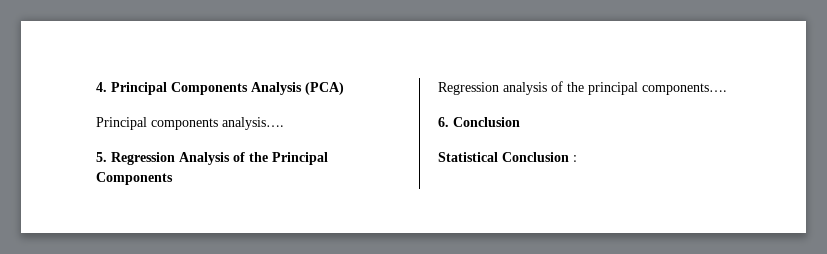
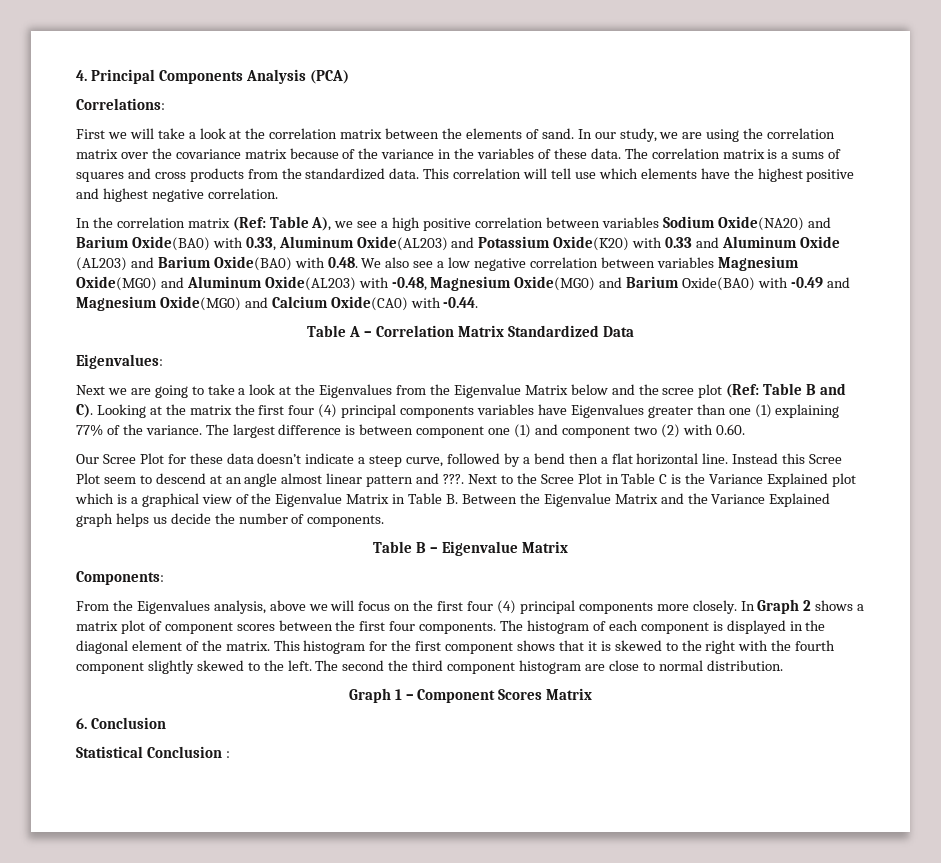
- Principal components analysis….
- 5. Regression Analysis of the Principal Components
- Regression analysis of the principal components….
+ Correlations:
+ First we will take a look at the correlation matrix between the elements of sand. In our study, we are using the correlation matrix over the covariance matrix because of the variance in the variables of these data. The correlation matrix is a sums of squares and cross products from the standardized data. This correlation will tell use which elements have the highest positive and highest negative correlation.
+ In the correlation matrix (Ref: Table A), we see a high positive correlation between variables Sodium Oxide(NA20) and Barium Oxide(BA0) with 0.33, Aluminum Oxide(AL203) and Potassium Oxide(K20) with 0.33 and Aluminum Oxide (AL203) and Barium Oxide(BA0) with 0.48. We also see a low negative correlation between variables Magnesium Oxide(MG0) and Aluminum Oxide(AL203) with -0.48, Magnesium Oxide(MG0) and Barium Oxide(BA0) with -0.49 and Magnesium Oxide(MG0) and Calcium Oxide(CA0) with -0.44.
+ Table A – Correlation Matrix Standardized Data
+ Eigenvalues:
+ Next we are going to take a look at the Eigenvalues from the Eigenvalue Matrix below and the scree plot (Ref: Table B and C). Looking at the matrix the first four (4) principal components variables have Eigenvalues greater than one (1) explaining 77% of the variance. The largest difference is between component one (1) and component two (2) with 0.60.
+ Our Scree Plot for these data doesn’t indicate a steep curve, followed by a bend then a flat horizontal line. Instead this Scree Plot seem to descend at an angle almost linear pattern and ???. Next to the Scree Plot in Table C is the Variance Explained plot which is a graphical view of the Eigenvalue Matrix in Table B. Between the Eigenvalue Matrix and the Variance Explained graph helps us decide the number of components.
+ Table B – Eigenvalue Matrix
+ Components:
+ From the Eigenvalues analysis, above we will focus on the first four (4) principal components more closely. In Graph 2 shows a matrix plot of component scores between the first four components. The histogram of each component is displayed in the diagonal element of the matrix. This histogram for the first component shows that it is skewed to the right with the fourth component slightly skewed to the left. The second the third component histogram are close to normal distribution.
+ Graph 1 – Component Scores Matrix

